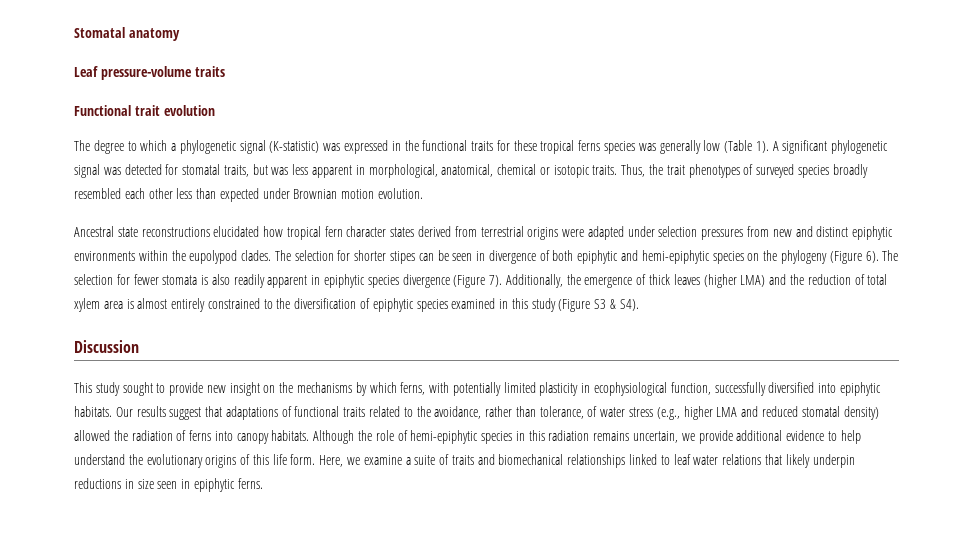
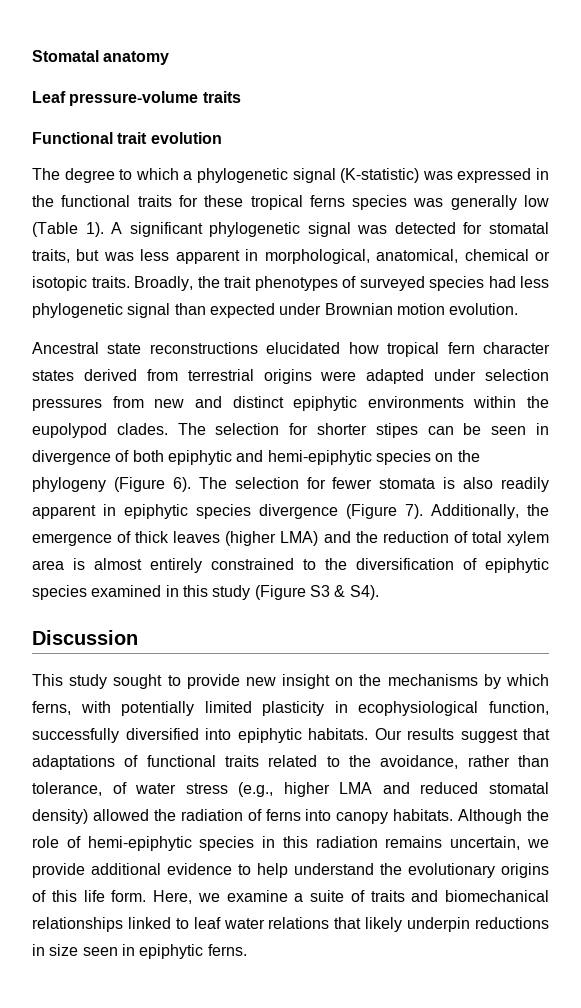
- Thus, the trait phenotypes of surveyed species broadly resembled each other less than expected under Brownian motion evolution.
+ Broadly, the trait phenotypes of surveyed species had less phylogenetic signal than expected under Brownian motion evolution.

